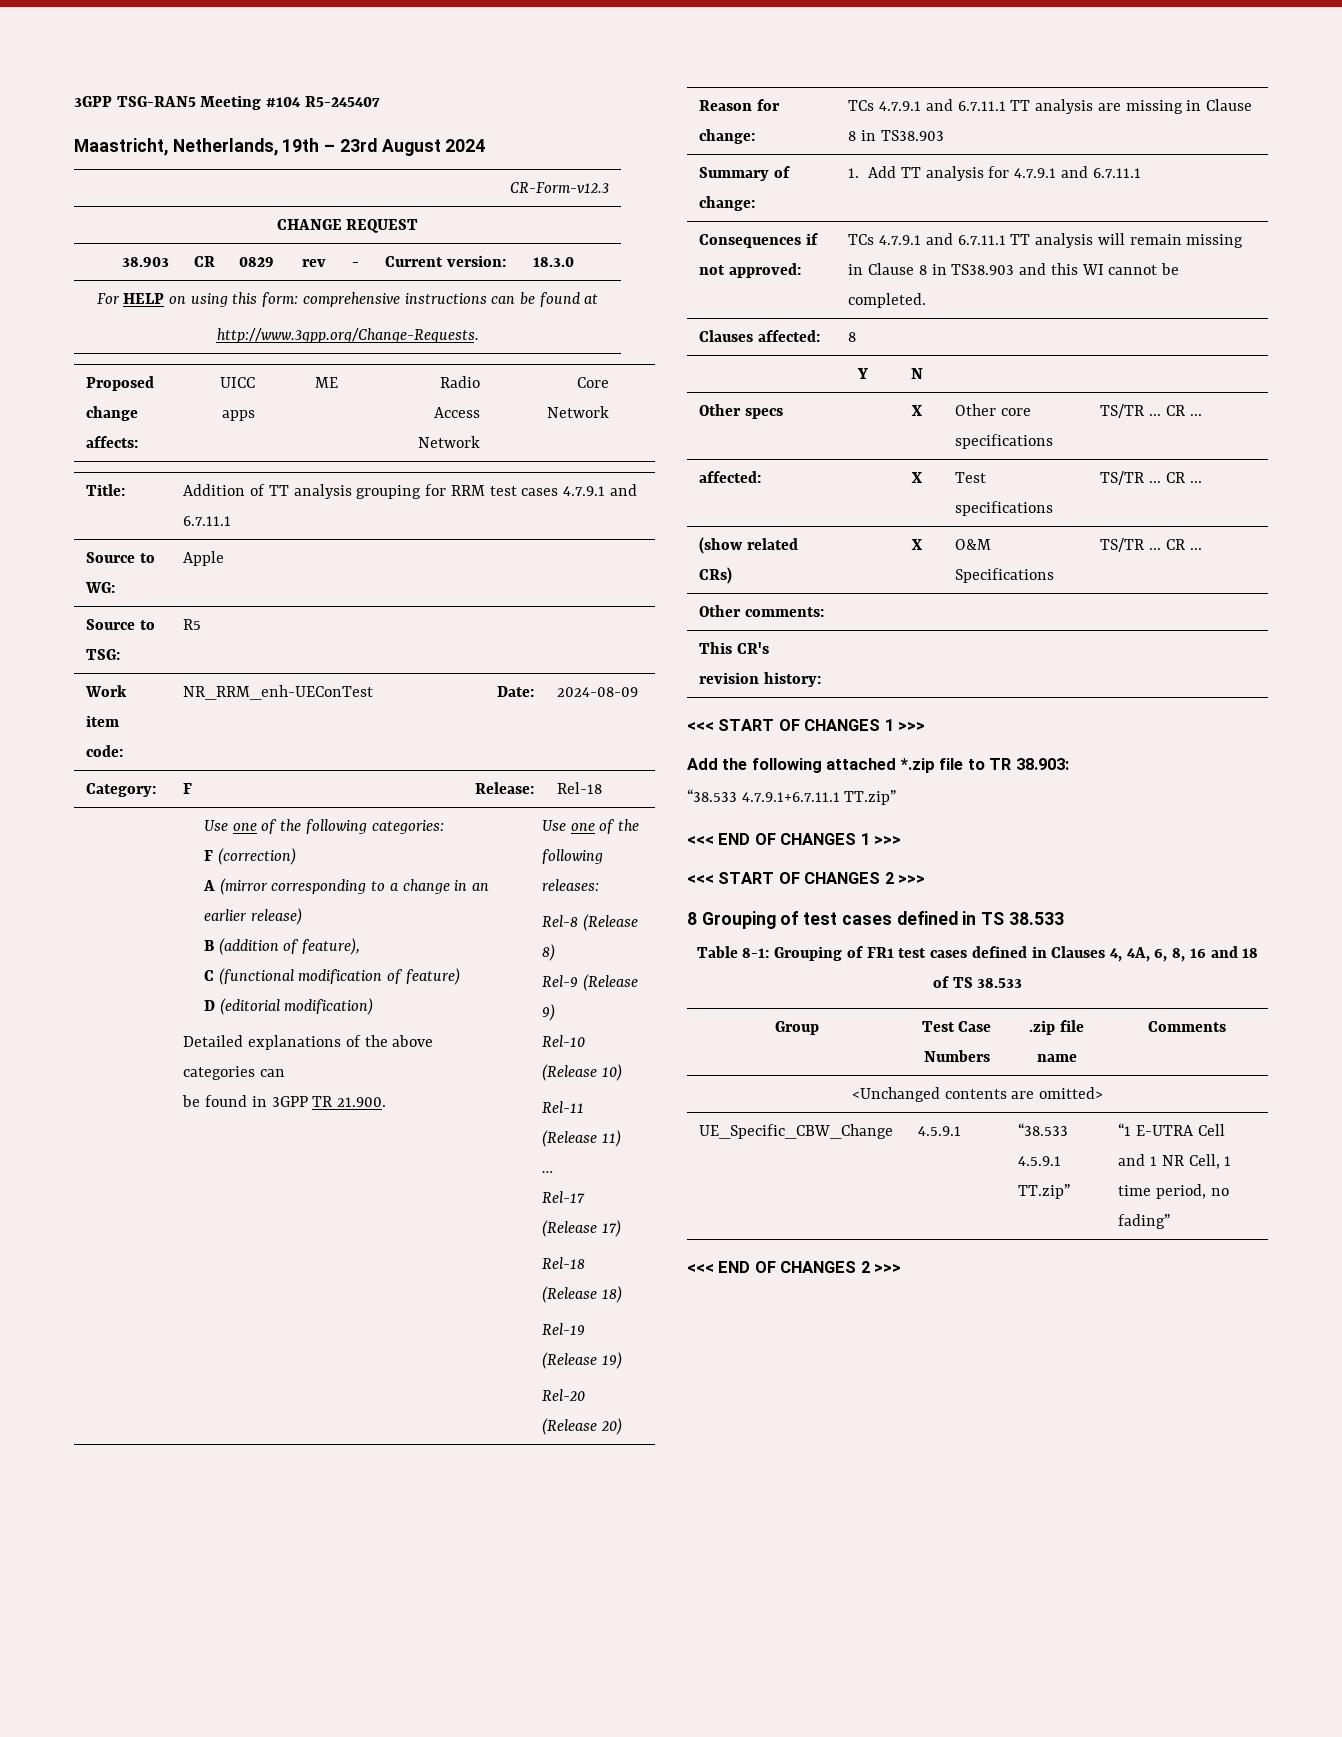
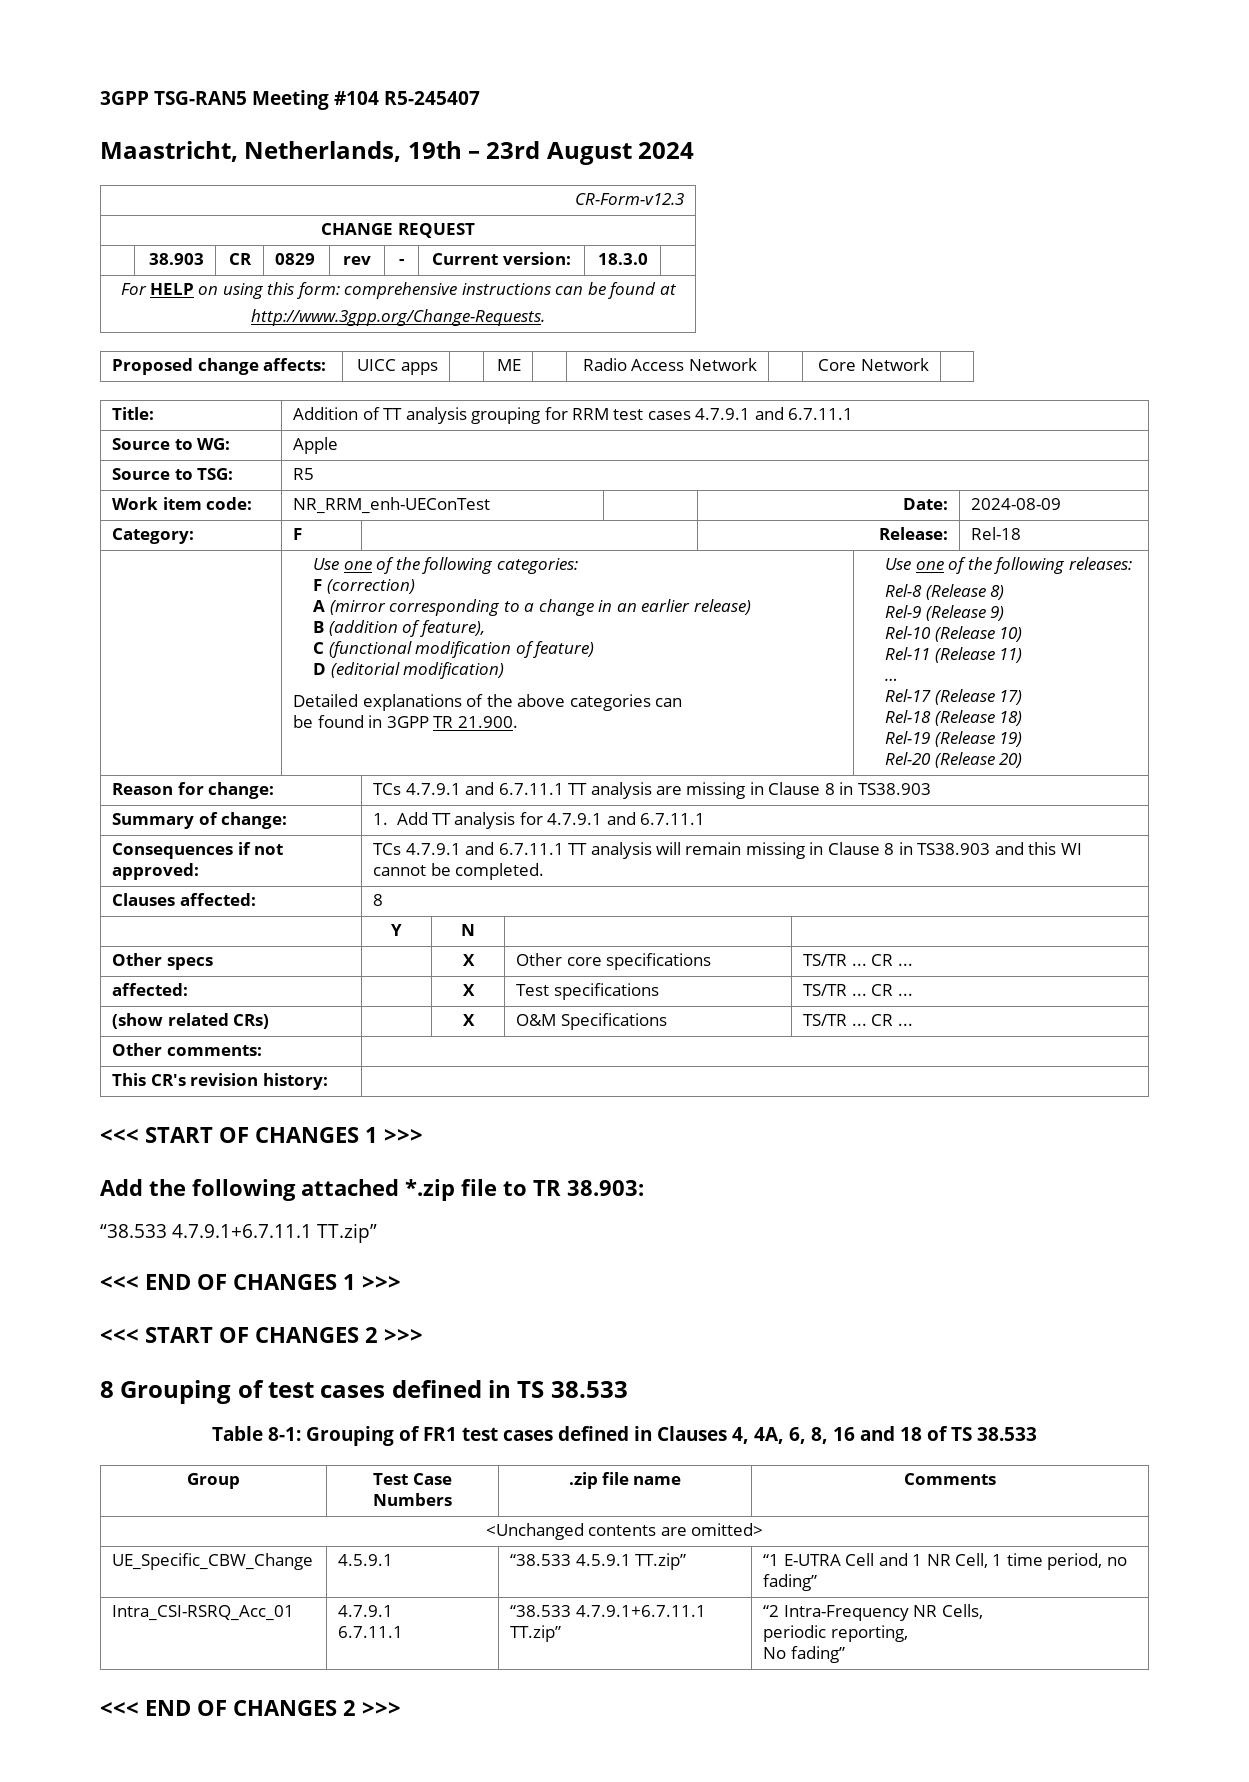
+ Intra_CSI-RSRQ_Acc_01 | 4.7.9.1
+ 6.7.11.1 | “38.533 4.7.9.1+6.7.11.1 TT.zip” | “2 Intra-Frequency NR Cells,
+ periodic reporting,
+ No fading”

